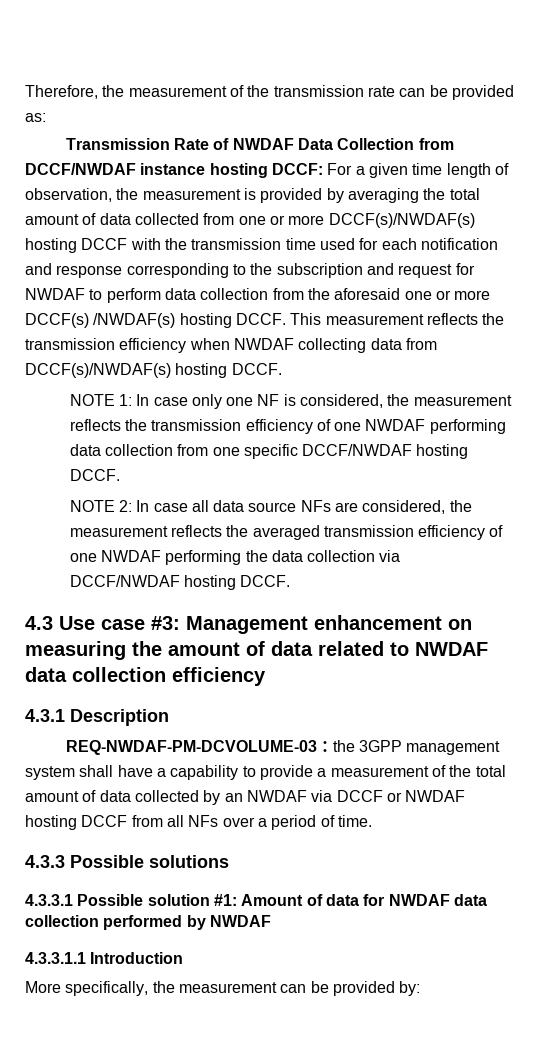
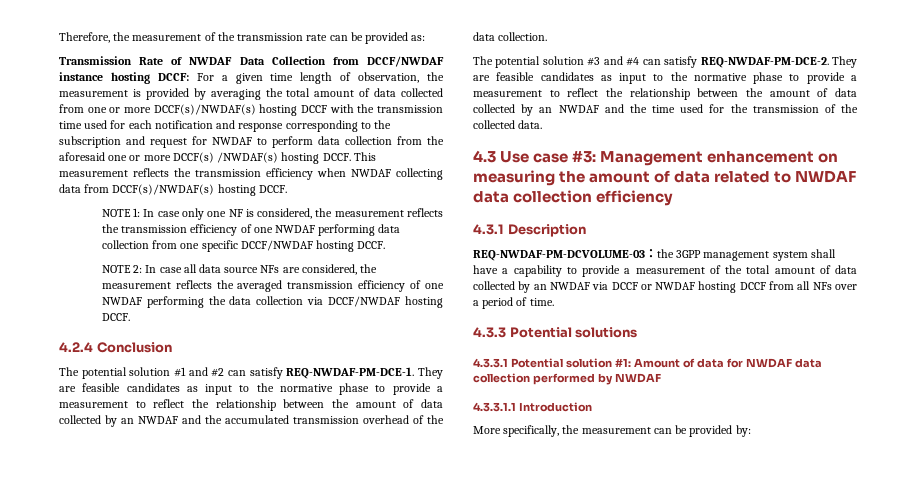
+ 4.2.4 Conclusion
+ The potential solution #1 and #2 can satisfy REQ-NWDAF-PM-DCE-1. They are feasible candidates as input to the normative phase to provide a measurement to reflect the relationship between the amount of data collected by an NWDAF and the accumulated transmission overhead of the data collection.
+ The potential solution #3 and #4 can satisfy REQ-NWDAF-PM-DCE-2. They are feasible candidates as input to the normative phase to provide a measurement to reflect the relationship between the amount of data collected by an NWDAF and the time used for the transmission of the collected data.
- 4.3.3 Possible solutions
+ 4.3.3 Potential solutions
- 4.3.3.1 Possible solution #1: Amount of data for NWDAF data collection performed by NWDAF
+ 4.3.3.1 Potential solution #1: Amount of data for NWDAF data collection performed by NWDAF

